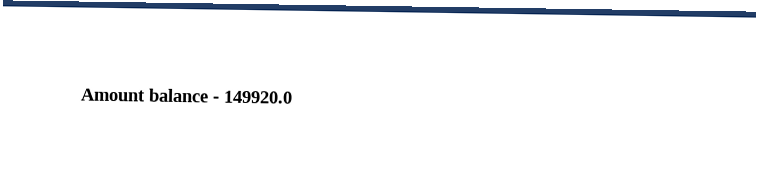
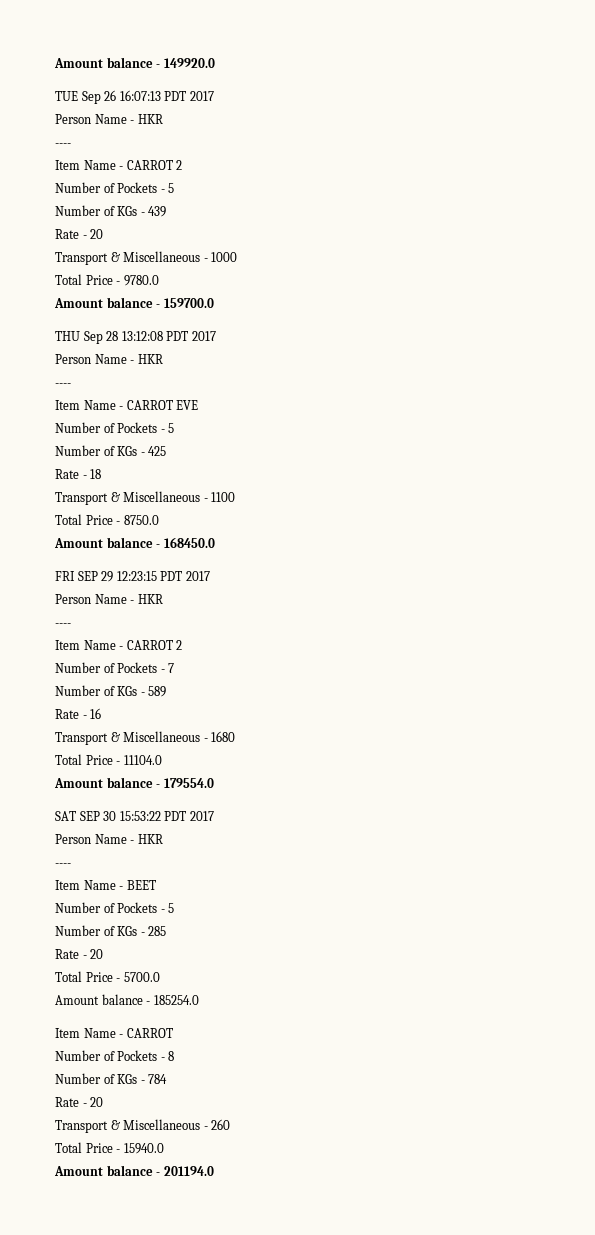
+ TUE Sep 26 16:07:13 PDT 2017
+ Person Name - HKR
+ ----
+ Item Name - CARROT 2
+ Number of Pockets - 5
+ Number of KGs - 439
+ Rate - 20
+ Transport & Miscellaneous - 1000
+ Total Price - 9780.0
+ Amount balance - 159700.0
+ THU Sep 28 13:12:08 PDT 2017
+ Person Name - HKR
+ ----
+ Item Name - CARROT EVE
+ Number of Pockets - 5
+ Number of KGs - 425
+ Rate - 18
+ Transport & Miscellaneous - 1100
+ Total Price - 8750.0
+ Amount balance - 168450.0
+ FRI SEP 29 12:23:15 PDT 2017
+ Person Name - HKR
+ ----
+ Item Name - CARROT 2
+ Number of Pockets - 7
+ Number of KGs - 589
+ Rate - 16
+ Transport & Miscellaneous - 1680
+ Total Price - 11104.0
+ Amount balance - 179554.0
+ SAT SEP 30 15:53:22 PDT 2017
+ Person Name - HKR
+ ----
+ Item Name - BEET
+ Number of Pockets - 5
+ Number of KGs - 285
+ Rate - 20
+ Total Price - 5700.0
+ Amount balance - 185254.0
+ Item Name - CARROT
+ Number of Pockets - 8
+ Number of KGs - 784
+ Rate - 20
+ Transport & Miscellaneous - 260
+ Total Price - 15940.0
+ Amount balance - 201194.0

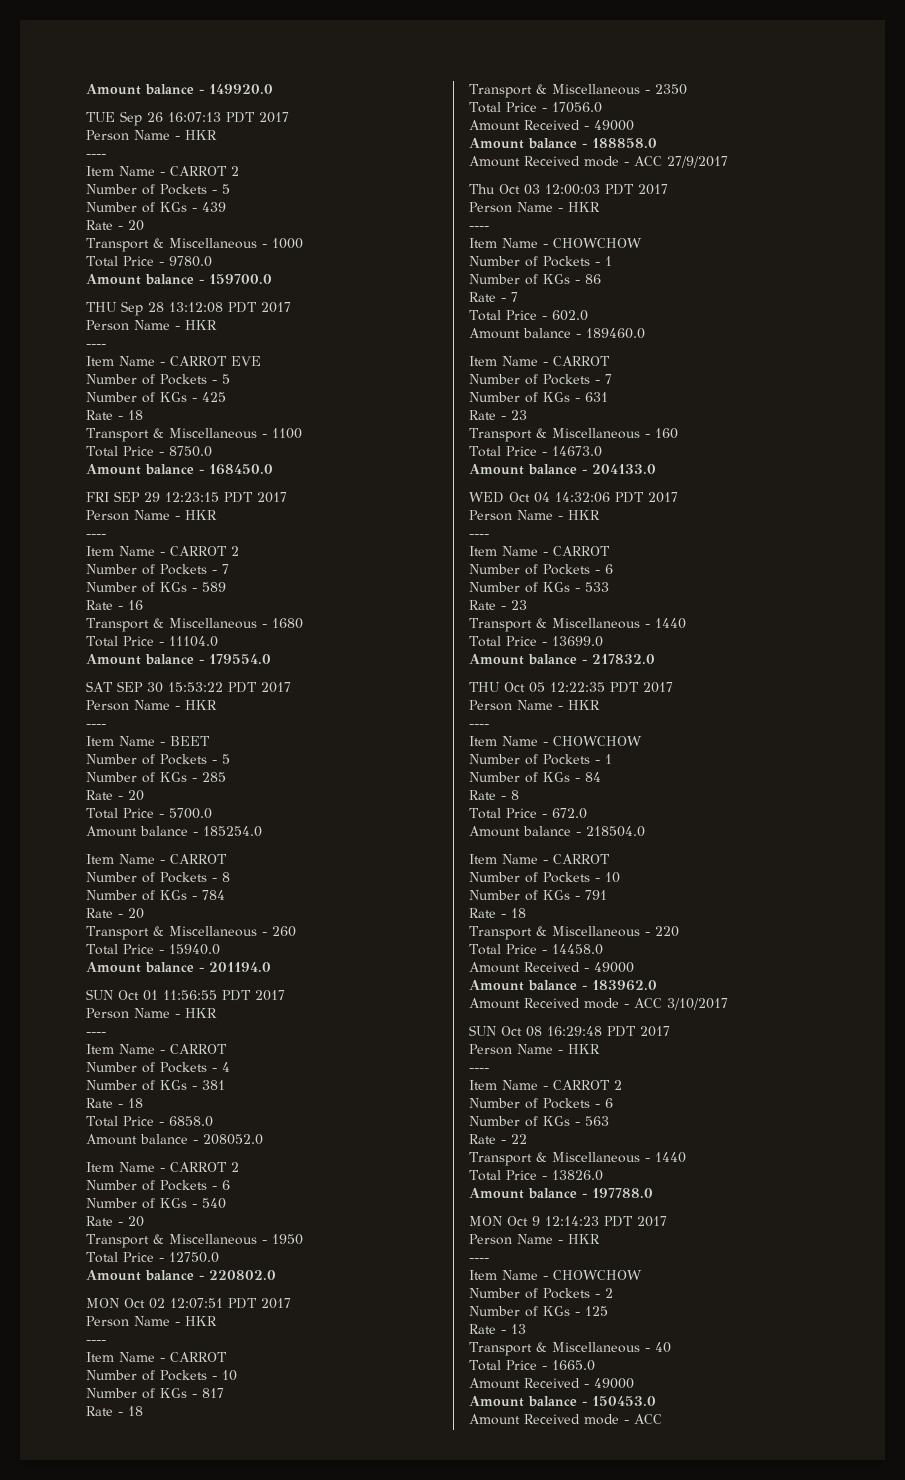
+ SUN Oct 01 11:56:55 PDT 2017
+ Person Name - HKR
+ ----
+ Item Name - CARROT
+ Number of Pockets - 4
+ Number of KGs - 381
+ Rate - 18
+ Total Price - 6858.0
+ Amount balance - 208052.0
+ Item Name - CARROT 2
+ Number of Pockets - 6
+ Number of KGs - 540
+ Rate - 20
+ Transport & Miscellaneous - 1950
+ Total Price - 12750.0
+ Amount balance - 220802.0
+ MON Oct 02 12:07:51 PDT 2017
+ Person Name - HKR
+ ----
+ Item Name - CARROT
+ Number of Pockets - 10
+ Number of KGs - 817
+ Rate - 18
+ Transport & Miscellaneous - 2350
+ Total Price - 17056.0
+ Amount Received - 49000
+ Amount balance - 188858.0
+ Amount Received mode - ACC 27/9/2017
+ Thu Oct 03 12:00:03 PDT 2017
+ Person Name - HKR
+ ----
+ Item Name - CHOWCHOW
+ Number of Pockets - 1
+ Number of KGs - 86
+ Rate - 7
+ Total Price - 602.0
+ Amount balance - 189460.0
+ Item Name - CARROT
+ Number of Pockets - 7
+ Number of KGs - 631
+ Rate - 23
+ Transport & Miscellaneous - 160
+ Total Price - 14673.0
+ Amount balance - 204133.0
+ WED Oct 04 14:32:06 PDT 2017
+ Person Name - HKR
+ ----
+ Item Name - CARROT
+ Number of Pockets - 6
+ Number of KGs - 533
+ Rate - 23
+ Transport & Miscellaneous - 1440
+ Total Price - 13699.0
+ Amount balance - 217832.0
+ THU Oct 05 12:22:35 PDT 2017
+ Person Name - HKR
+ ----
+ Item Name - CHOWCHOW
+ Number of Pockets - 1
+ Number of KGs - 84
+ Rate - 8
+ Total Price - 672.0
+ Amount balance - 218504.0
+ Item Name - CARROT
+ Number of Pockets - 10
+ Number of KGs - 791
+ Rate - 18
+ Transport & Miscellaneous - 220
+ Total Price - 14458.0
+ Amount Received - 49000
+ Amount balance - 183962.0
+ Amount Received mode - ACC 3/10/2017
+ SUN Oct 08 16:29:48 PDT 2017
+ Person Name - HKR
+ ----
+ Item Name - CARROT 2
+ Number of Pockets - 6
+ Number of KGs - 563
+ Rate - 22
+ Transport & Miscellaneous - 1440
+ Total Price - 13826.0
+ Amount balance - 197788.0
+ MON Oct 9 12:14:23 PDT 2017
+ Person Name - HKR
+ ----
+ Item Name - CHOWCHOW
+ Number of Pockets - 2
+ Number of KGs - 125
+ Rate - 13
+ Transport & Miscellaneous - 40
+ Total Price - 1665.0
+ Amount Received - 49000
+ Amount balance - 150453.0
+ Amount Received mode - ACC

